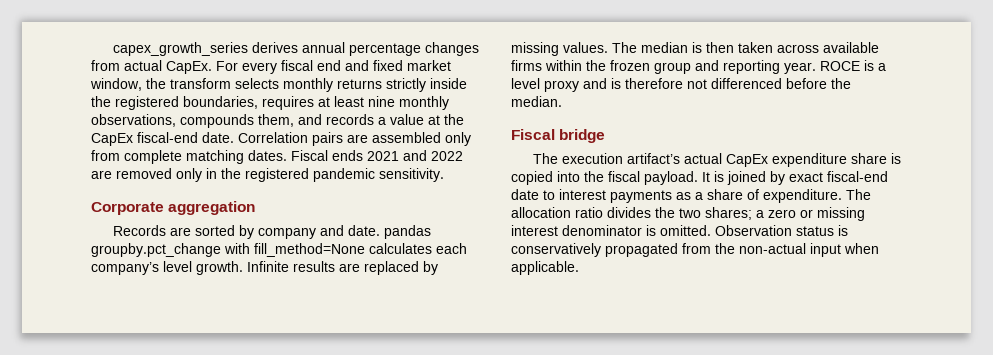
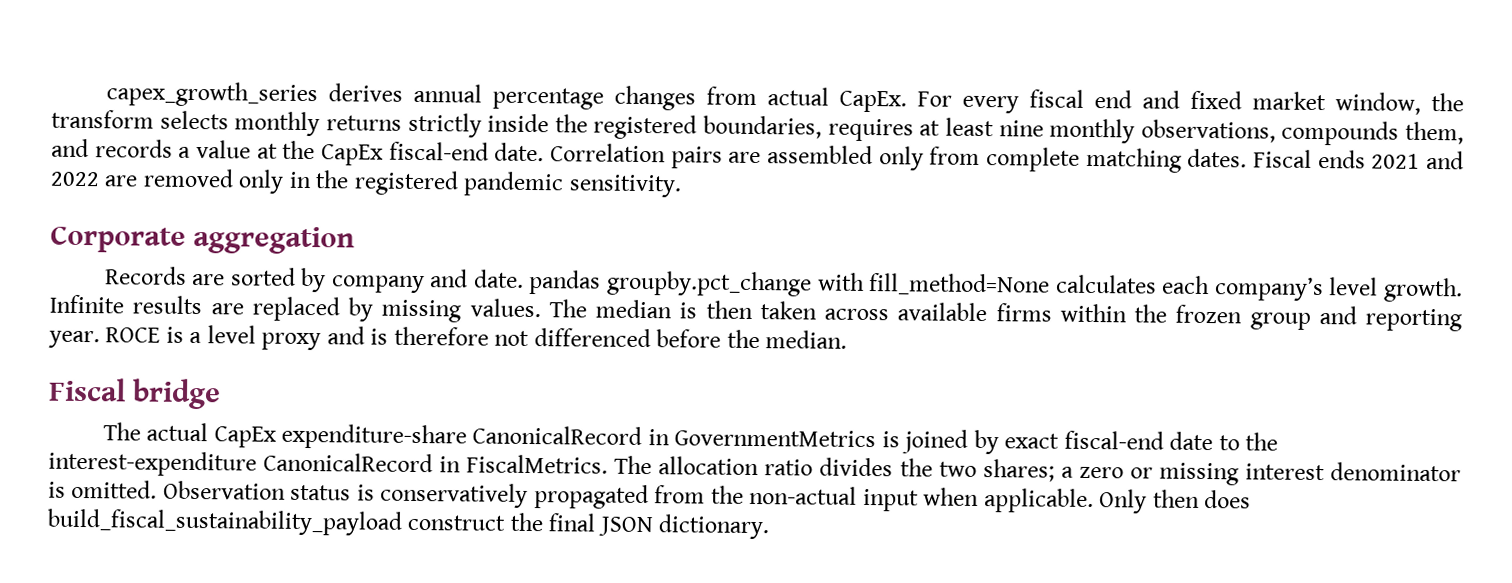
- The execution artifact’s actual CapEx expenditure share is copied into the fiscal payload. It is joined by exact fiscal-end date to interest payments as a share of expenditure.
+ The actual CapEx expenditure-share CanonicalRecord in GovernmentMetrics is joined by exact fiscal-end date to the interest-expenditure CanonicalRecord in FiscalMetrics.
+ Only then does build_fiscal_sustainability_payload construct the final JSON dictionary.

